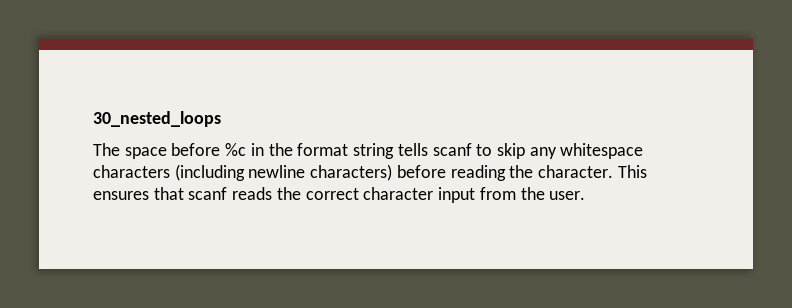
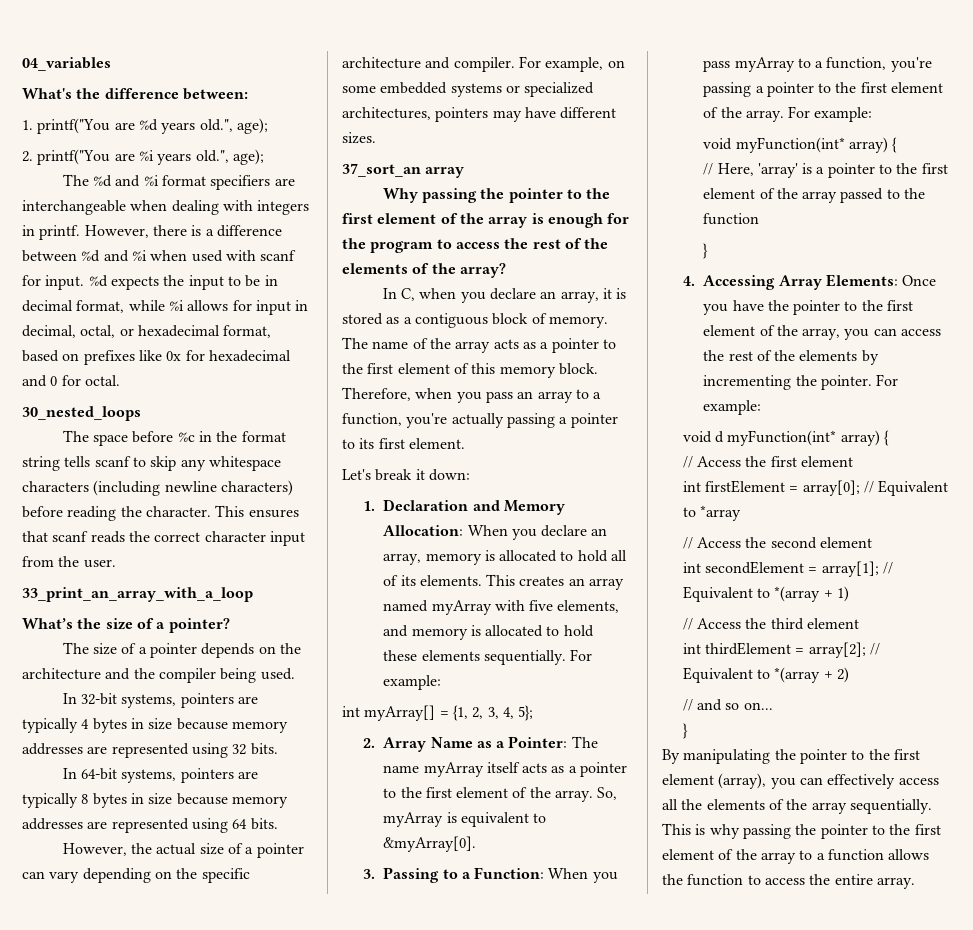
+ 04_variables
+ What's the difference between:
+ 1. printf("You are %d years old.", age);
+ 2. printf("You are %i years old.", age);
+ The %d and %i format specifiers are interchangeable when dealing with integers in printf. However, there is a difference between %d and %i when used with scanf for input. %d expects the input to be in decimal format, while %i allows for input in decimal, octal, or hexadecimal format, based on prefixes like 0x for hexadecimal and 0 for octal.
+ 33_print_an_array_with_a_loop
+ What’s the size of a pointer?
+ The size of a pointer depends on the architecture and the compiler being used.
+ In 32-bit systems, pointers are typically 4 bytes in size because memory addresses are represented using 32 bits.
+ In 64-bit systems, pointers are typically 8 bytes in size because memory addresses are represented using 64 bits.
+ However, the actual size of a pointer can vary depending on the specific architecture and compiler. For example, on some embedded systems or specialized architectures, pointers may have different sizes.
+ 37_sort_an array
+ Why passing the pointer to the first element of the array is enough for the program to access the rest of the elements of the array?
+ In C, when you declare an array, it is stored as a contiguous block of memory. The name of the array acts as a pointer to the first element of this memory block. Therefore, when you pass an array to a function, you're actually passing a pointer to its first element.
+ Let's break it down:
+ 1. Declaration and Memory Allocation: When you declare an array, memory is allocated to hold all of its elements. This creates an array named myArray with five elements, and memory is allocated to hold these elements sequentially. For example:
+ int myArray[] = {1, 2, 3, 4, 5};
+ 2. Array Name as a Pointer: The name myArray itself acts as a pointer to the first element of the array. So, myArray is equivalent to &myArray[0].
+ 3. Passing to a Function: When you pass myArray to a function, you're passing a pointer to the first element of the array. For example:
+ void myFunction(int* array) {
+ // Here, 'array' is a pointer to the first element of the array passed to the function
+ }
+ 4. Accessing Array Elements: Once you have the pointer to the first element of the array, you can access the rest of the elements by incrementing the pointer. For example:
+ void d myFunction(int* array) {
+ // Access the first element
+ int firstElement = array[0]; // Equivalent to *array
+ // Access the second element
+ int secondElement = array[1]; // Equivalent to *(array + 1)
+ // Access the third element
+ int thirdElement = array[2]; // Equivalent to *(array + 2)
+ // and so on...
+ }
+ By manipulating the pointer to the first element (array), you can effectively access all the elements of the array sequentially. This is why passing the pointer to the first element of the array to a function allows the function to access the entire array.

